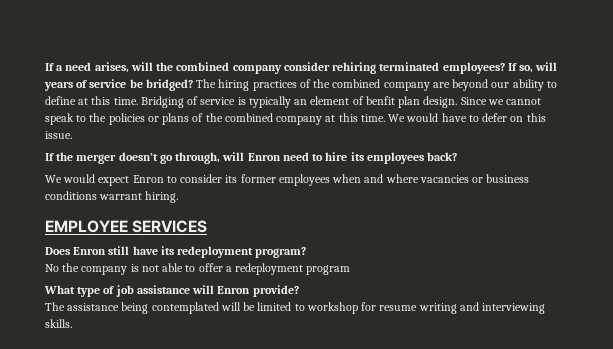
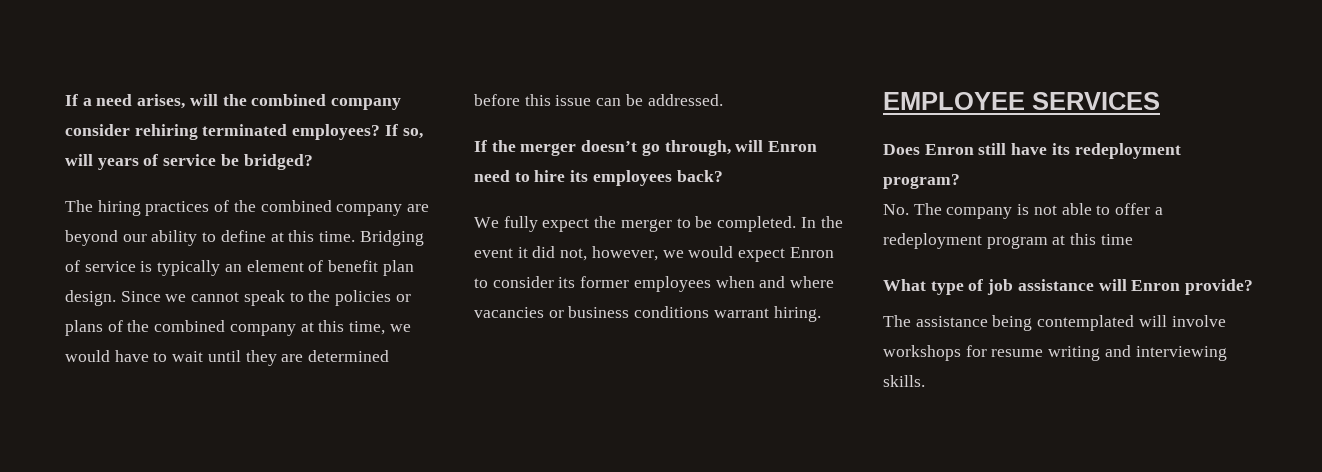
- If so, will years of service be bridged? The hiring practices of the combined company are beyond our ability to define at this time.
+ If so, will years of service be bridged?
+ The hiring practices of the combined company are beyond our ability to define at this time.
- Bridging of service is typically an element of benfit plan design.
+ Bridging of service is typically an element of benefit plan design.
- Since we cannot speak to the policies or plans of the combined company at this time. We would have to defer on this issue.
+ Since we cannot speak to the policies or plans of the combined company at this time, we would have to wait until they are determined before this issue can be addressed.
- We would expect Enron to consider its former employees when and where vacancies or business conditions warrant hiring.
+ We fully expect the merger to be completed. In the event it did not, however, we would expect Enron to consider its former employees when and where vacancies or business conditions warrant hiring.
- No the company is not able to offer a redeployment program
+ No. The company is not able to offer a redeployment program at this time
- The assistance being contemplated will be limited to workshop for resume writing and interviewing skills.
+ The assistance being contemplated will involve workshops for resume writing and interviewing skills.

